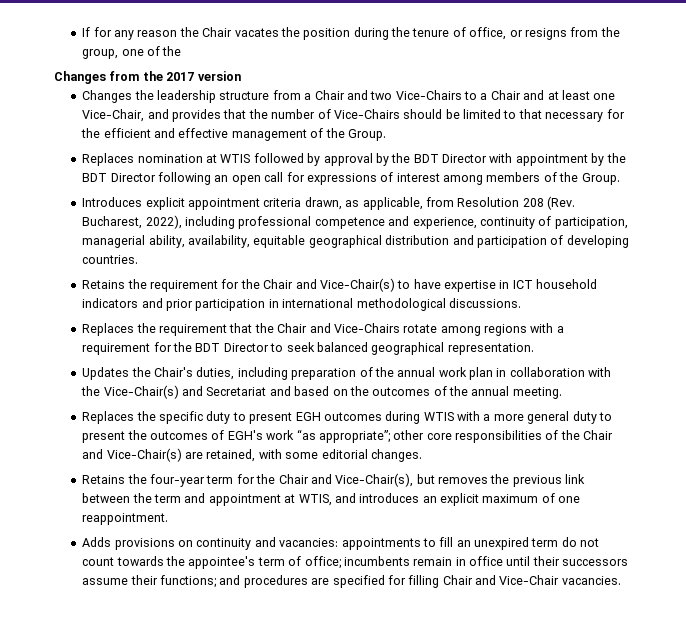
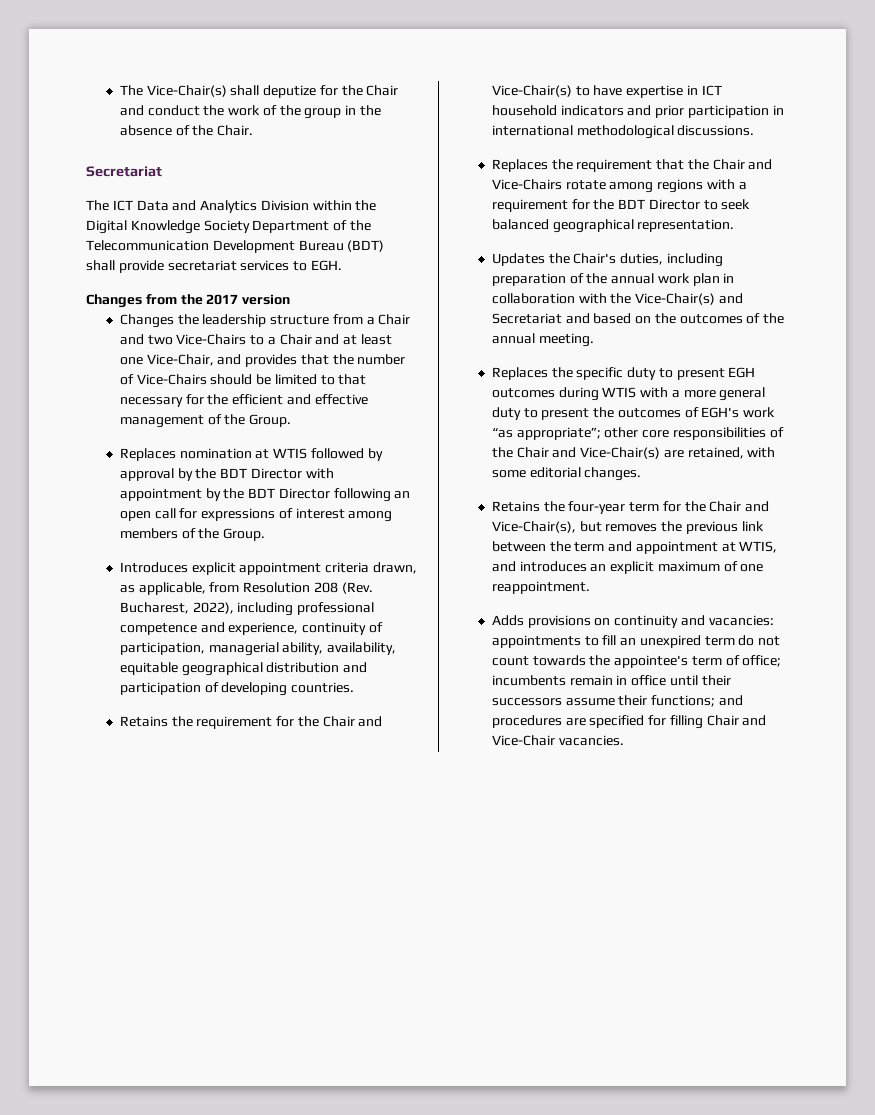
- If for any reason the Chair vacates the position during the tenure of office, or resigns from the group, one of the
+ The Vice-Chair(s) shall deputize for the Chair and conduct the work of the group in the absence of the Chair.
+ Secretariat
+ The ICT Data and Analytics Division within the Digital Knowledge Society Department of the Telecommunication Development Bureau (BDT) shall provide secretariat services to EGH.

